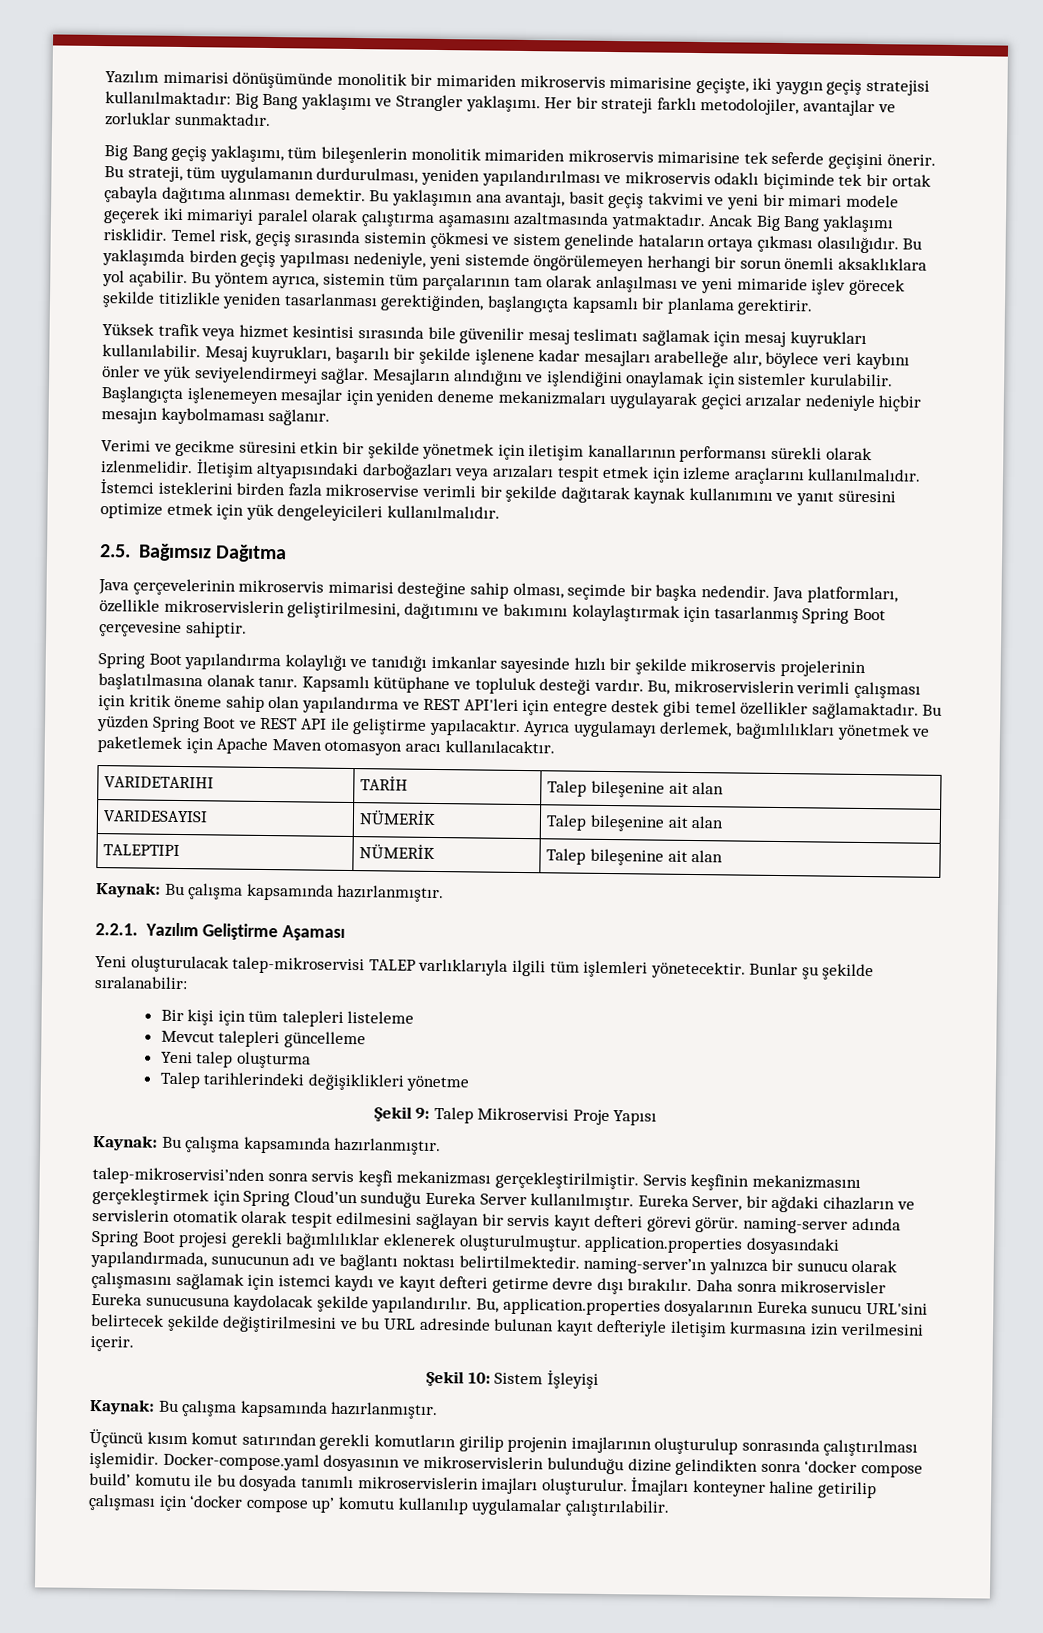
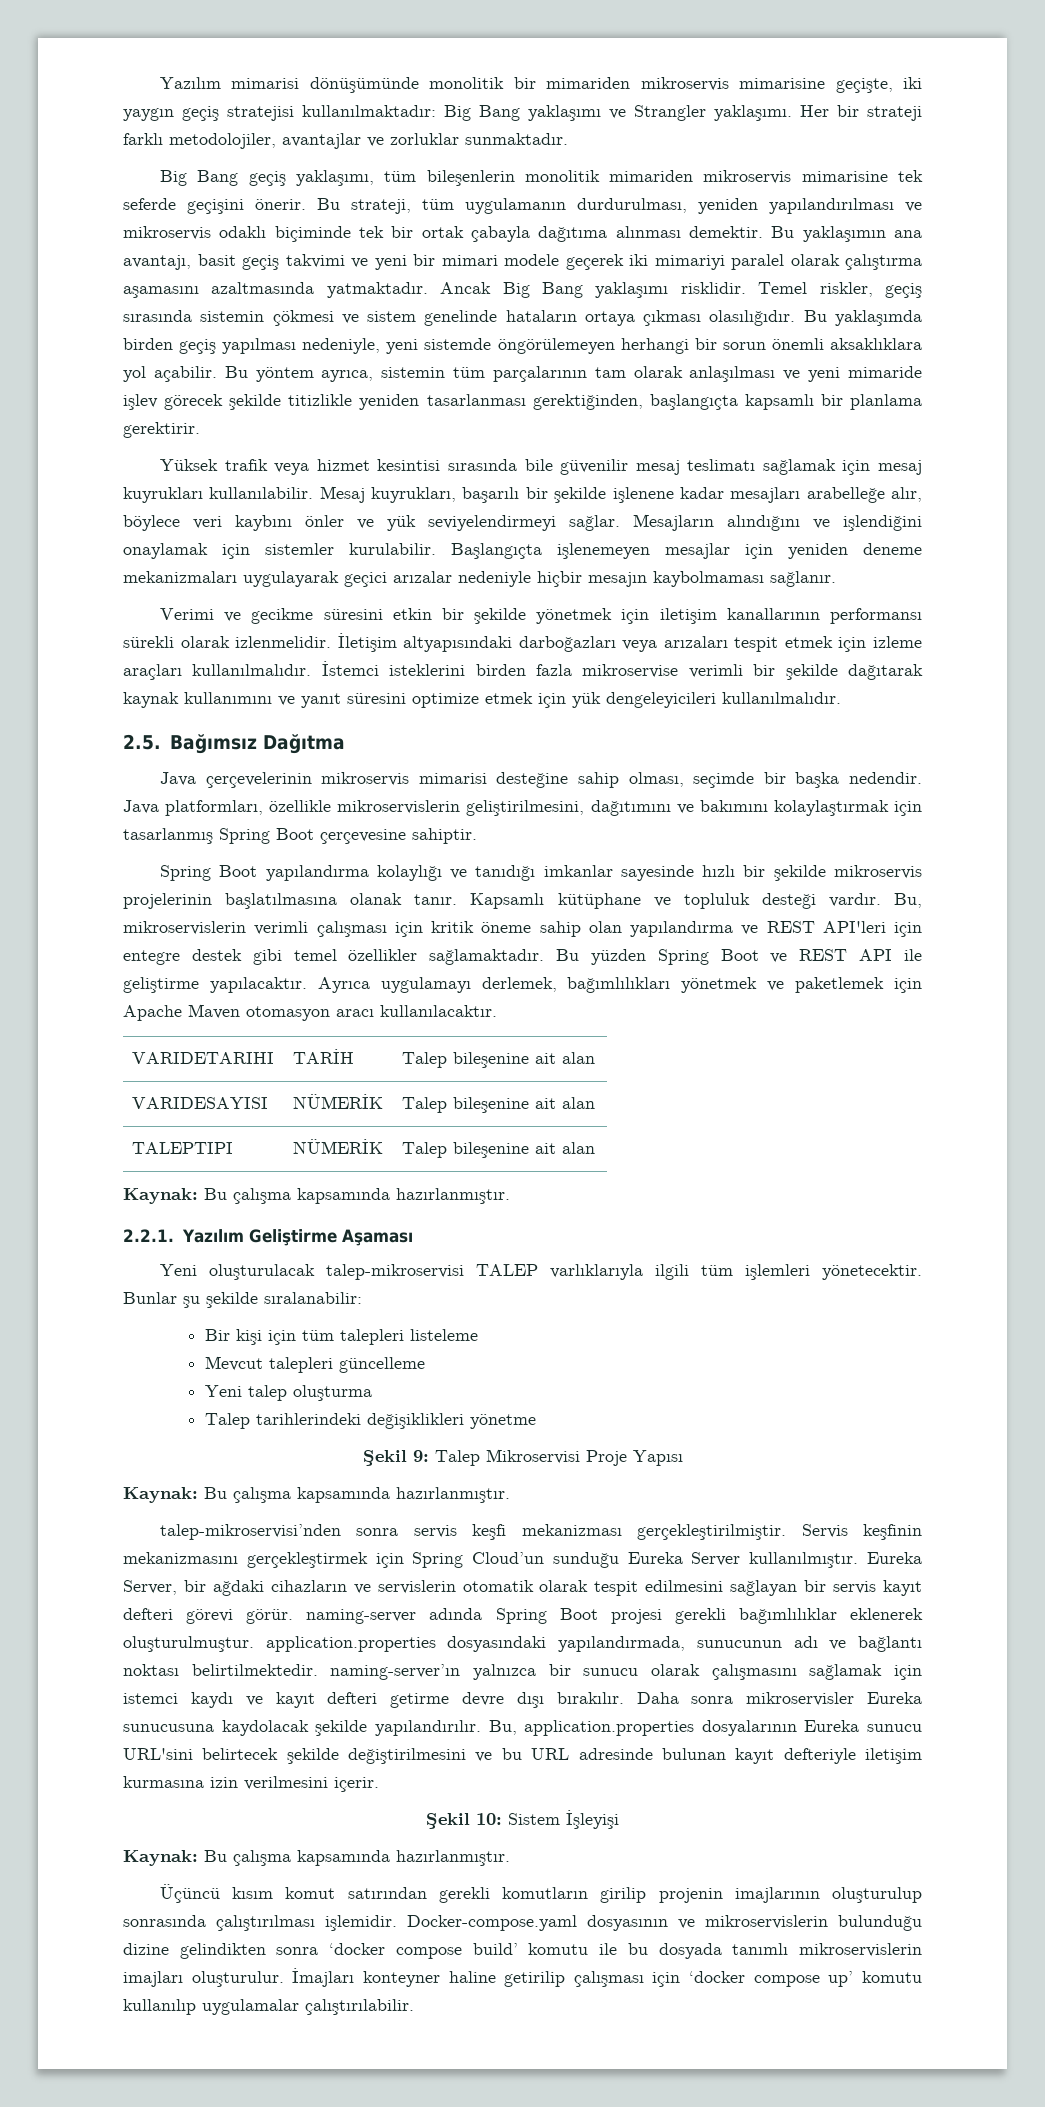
- Temel risk, geçiş sırasında sistemin çökmesi ve sistem genelinde hataların ortaya çıkması olasılığıdır.
+ Temel riskler, geçiş sırasında sistemin çökmesi ve sistem genelinde hataların ortaya çıkması olasılığıdır.
- İletişim altyapısındaki darboğazları veya arızaları tespit etmek için izleme araçlarını kullanılmalıdır.
+ İletişim altyapısındaki darboğazları veya arızaları tespit etmek için izleme araçları kullanılmalıdır.

